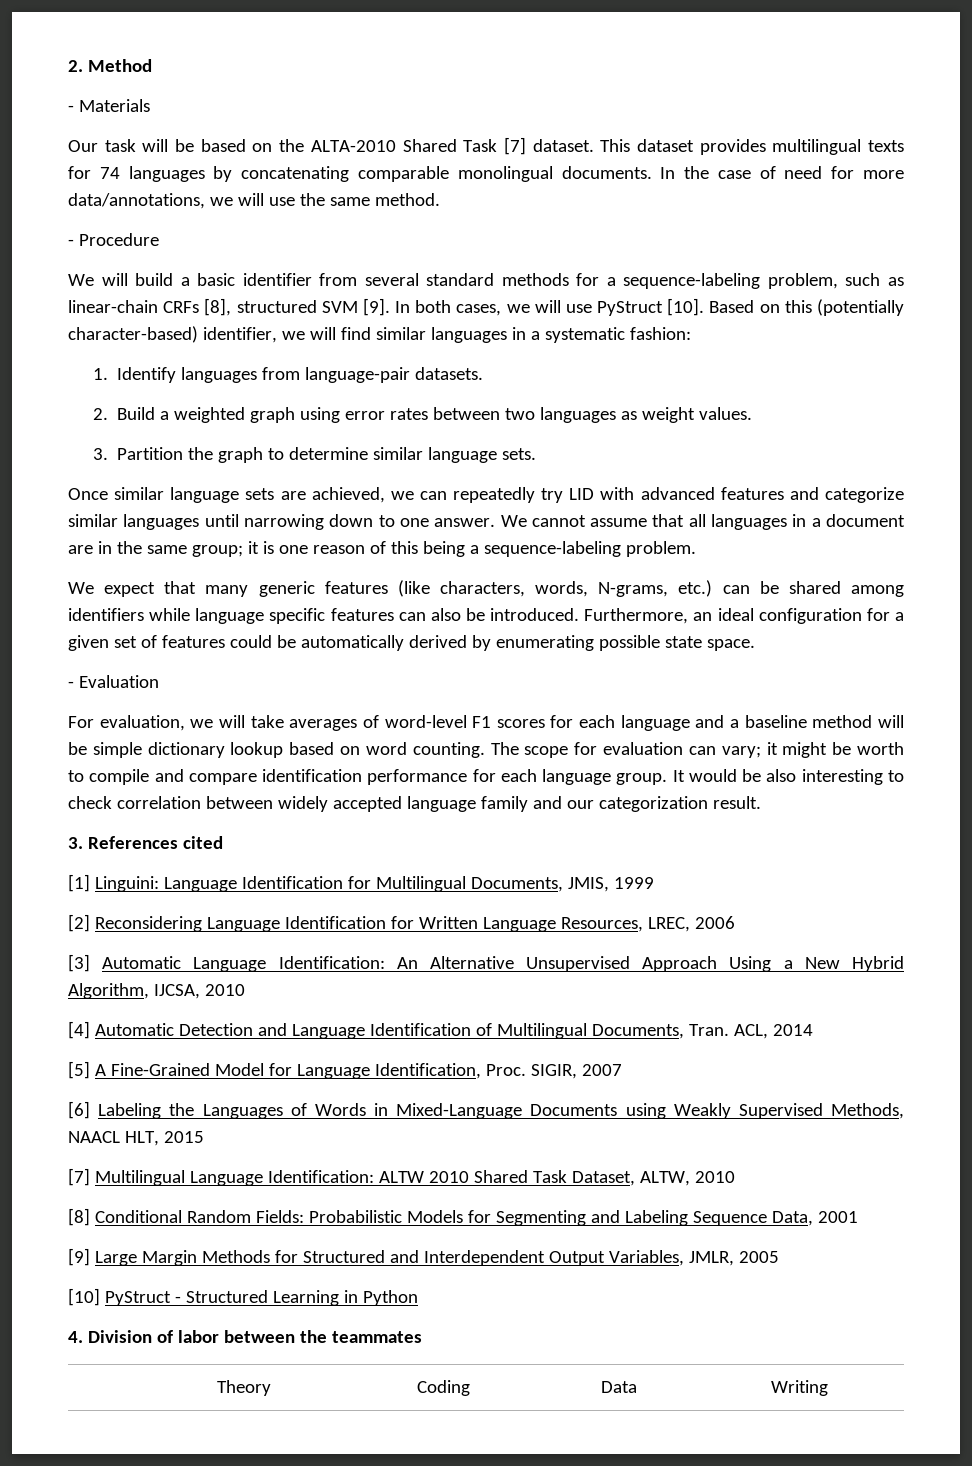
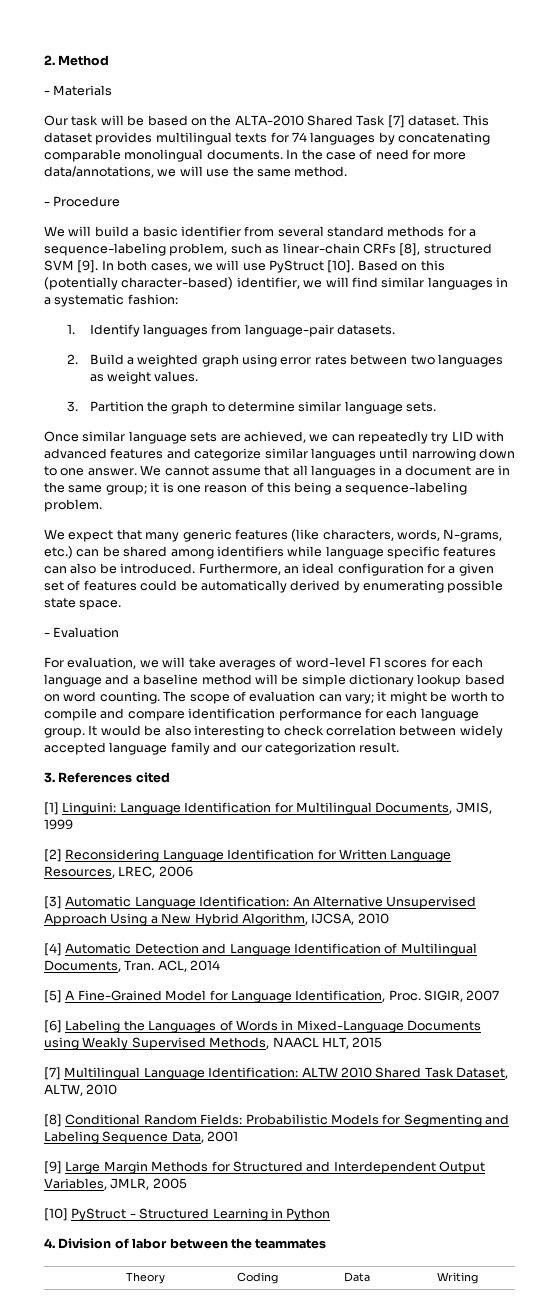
- The scope for evaluation can vary; it might be worth to compile and compare identification performance for each language group.
+ The scope of evaluation can vary; it might be worth to compile and compare identification performance for each language group.

